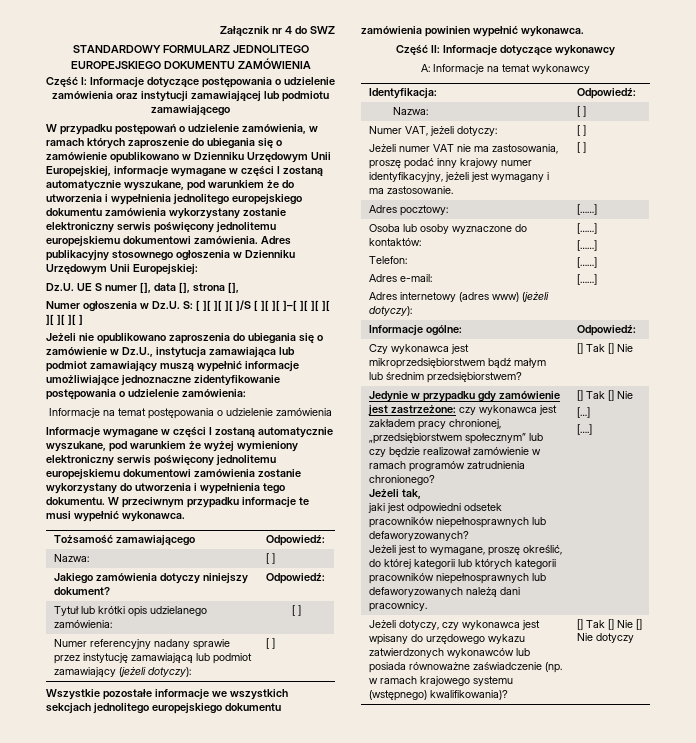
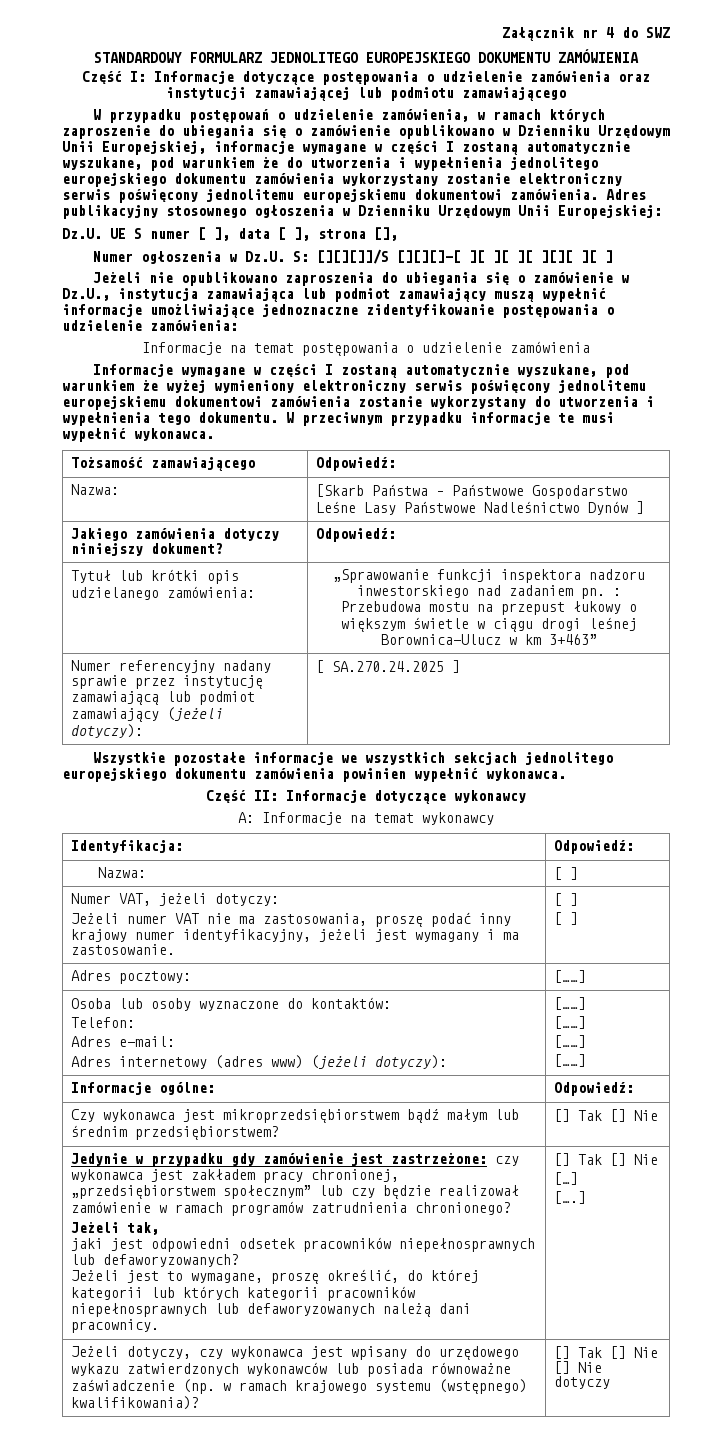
- Dz.U. UE S numer [], data [], strona [],
+ Dz.U. UE S numer [ ], data [ ], strona [],
- Numer ogłoszenia w Dz.U. S: [ ][ ][ ][ ]/S [ ][ ][ ]–[ ][ ][ ][ ][ ][ ][ ]
+ Numer ogłoszenia w Dz.U. S: [][][]]/S [][][]–[ ][ ][ ][ ][][ ][ ]
  Tożsamość zamawiającego | Odpowiedź:
- Nazwa: | [ ]
+ Nazwa: | [Skarb Państwa – Państwowe Gospodarstwo Leśne Lasy Państwowe Nadleśnictwo Dynów ]
- Tytuł lub krótki opis udzielanego zamówienia: | [ ]
+ Tytuł lub krótki opis udzielanego zamówienia: | „Sprawowanie funkcji inspektora nadzoru inwestorskiego nad zadaniem pn. : Przebudowa mostu na przepust łukowy o większym świetle w ciągu drogi leśnej Borownica-Ulucz w km 3+463”
- Numer referencyjny nadany sprawie przez instytucję zamawiającą lub podmiot zamawiający (jeżeli dotyczy): | [ ]
+ Numer referencyjny nadany sprawie przez instytucję zamawiającą lub podmiot zamawiający (jeżeli dotyczy): | [ SA.270.24.2025 ]

